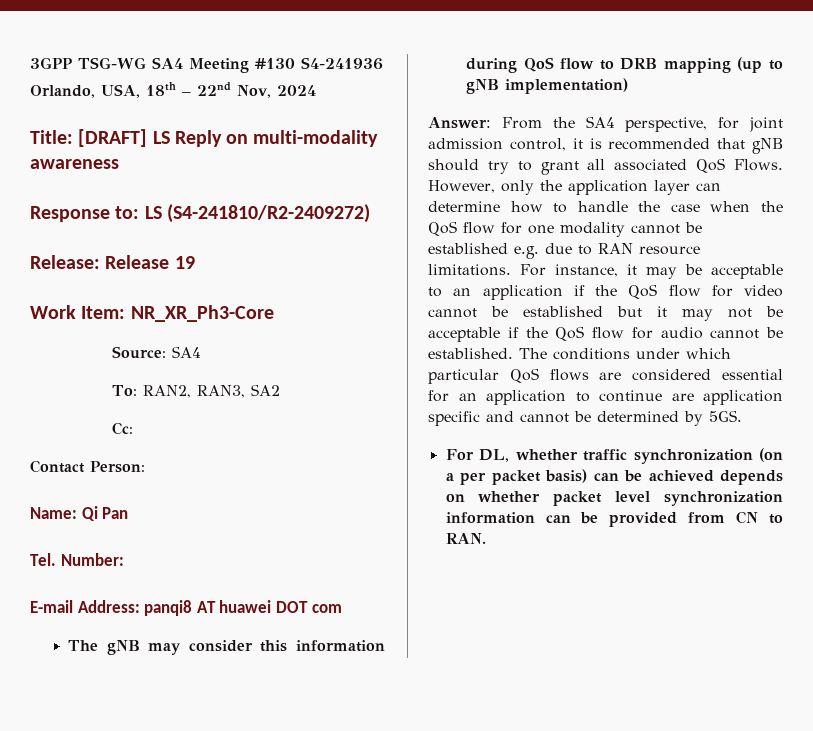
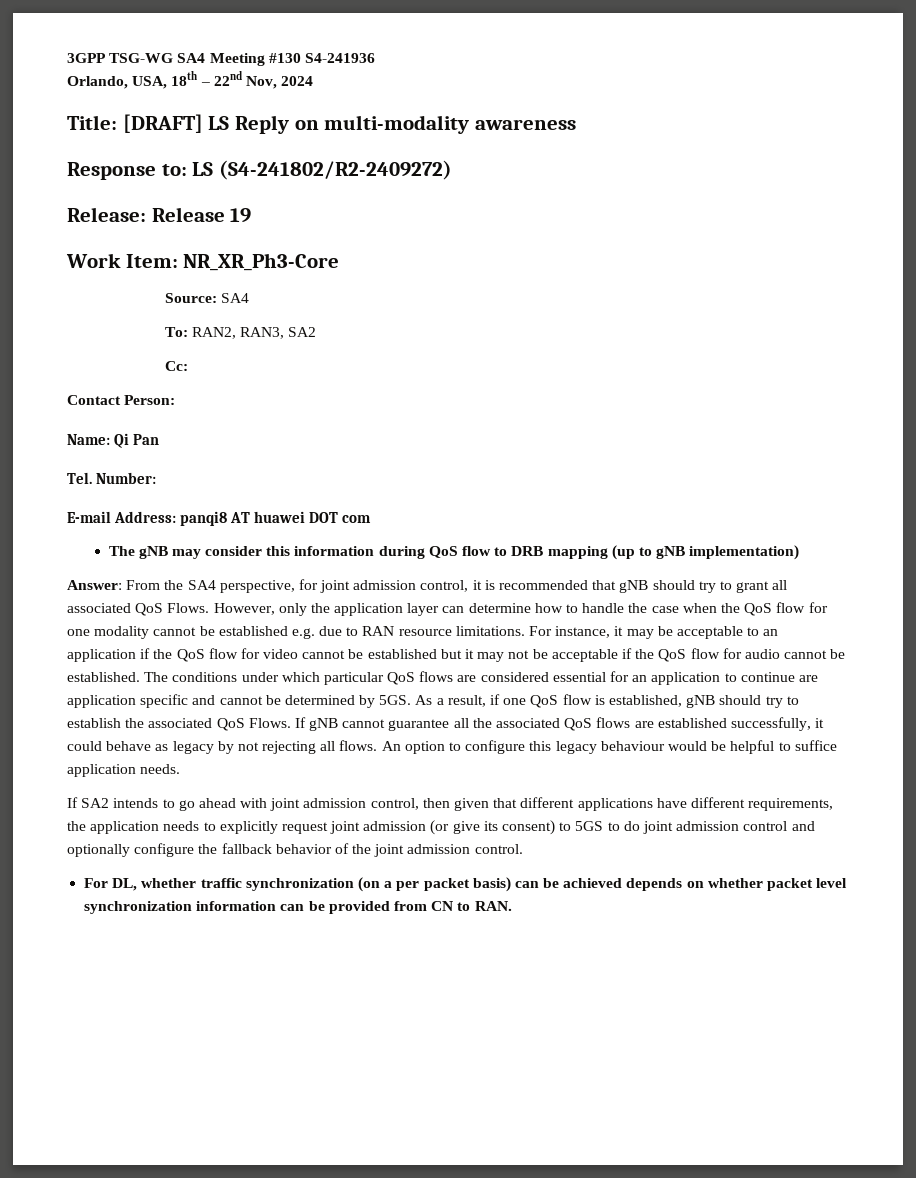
- Response to: LS (S4-241810/R2-2409272)
+ Response to: LS (S4-241802/R2-2409272)
+ As a result, if one QoS flow is established, gNB should try to establish the associated QoS Flows. If gNB cannot guarantee all the associated QoS flows are established successfully, it could behave as legacy by not rejecting all flows. An option to configure this legacy behaviour would be helpful to suffice application needs.
+ If SA2 intends to go ahead with joint admission control, then given that different applications have different requirements, the application needs to explicitly request joint admission (or give its consent) to 5GS to do joint admission control and optionally configure the fallback behavior of the joint admission control.

